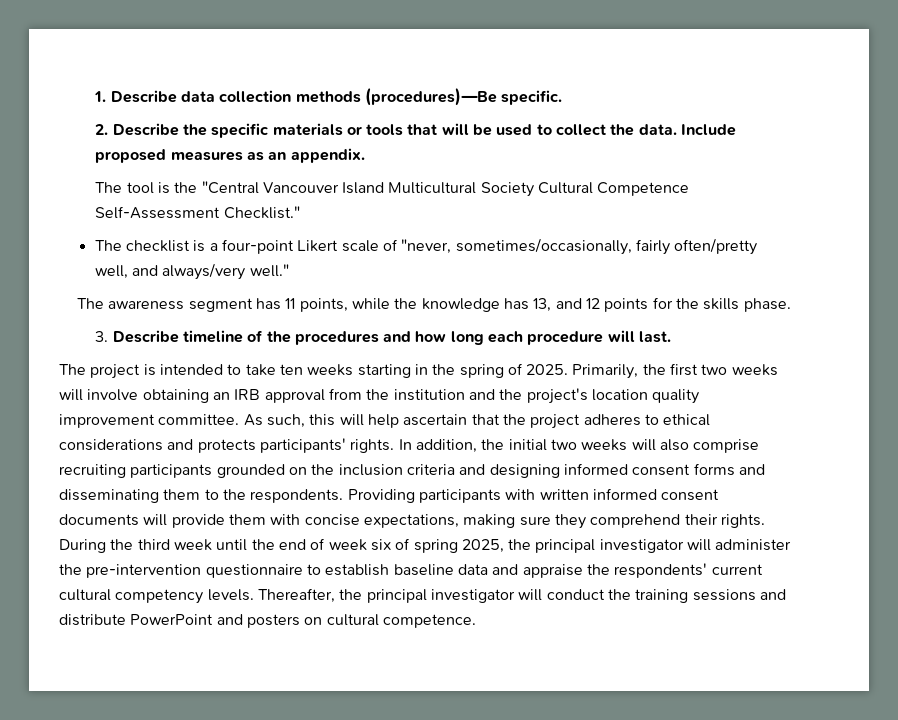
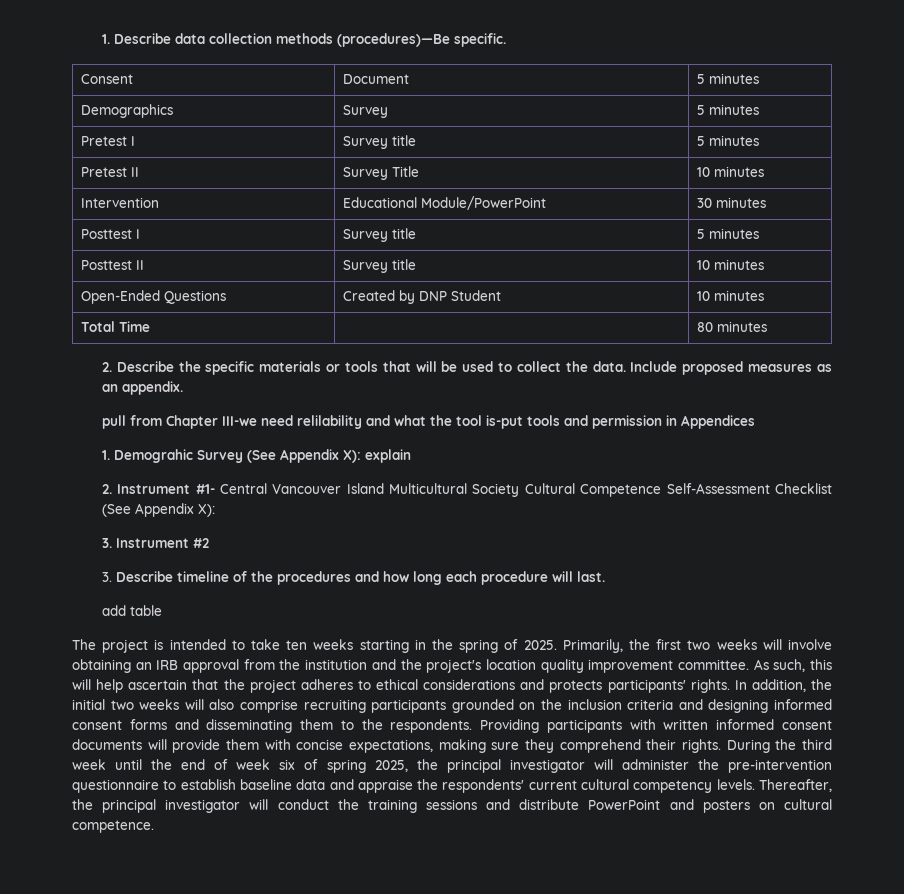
+ Consent | Document | 5 minutes
+ Demographics | Survey | 5 minutes
+ Pretest I | Survey title | 5 minutes
+ Pretest II | Survey Title | 10 minutes
+ Intervention | Educational Module/PowerPoint | 30 minutes
+ Posttest I | Survey title | 5 minutes
+ Posttest II | Survey title | 10 minutes
+ Open-Ended Questions | Created by DNP Student | 10 minutes
+ Total Time | | 80 minutes
- The tool is the "Central Vancouver Island Multicultural Society Cultural Competence Self-Assessment Checklist."
- The checklist is a four-point Likert scale of "never, sometimes/occasionally, fairly often/pretty well, and always/very well."
- The awareness segment has 11 points, while the knowledge has 13, and 12 points for the skills phase.
+ pull from Chapter III-we need relilability and what the tool is-put tools and permission in Appendices
+ 1. Demograhic Survey (See Appendix X): explain
+ 2. Instrument #1- Central Vancouver Island Multicultural Society Cultural Competence Self-Assessment Checklist (See Appendix X):
+ 3. Instrument #2
+ add table

